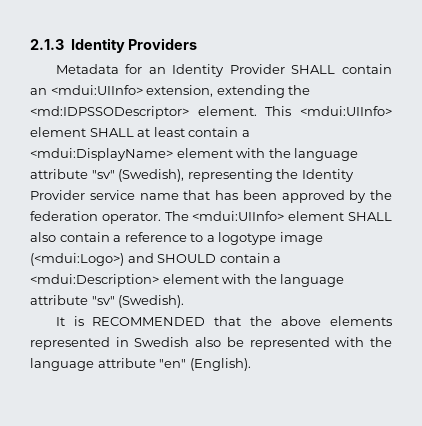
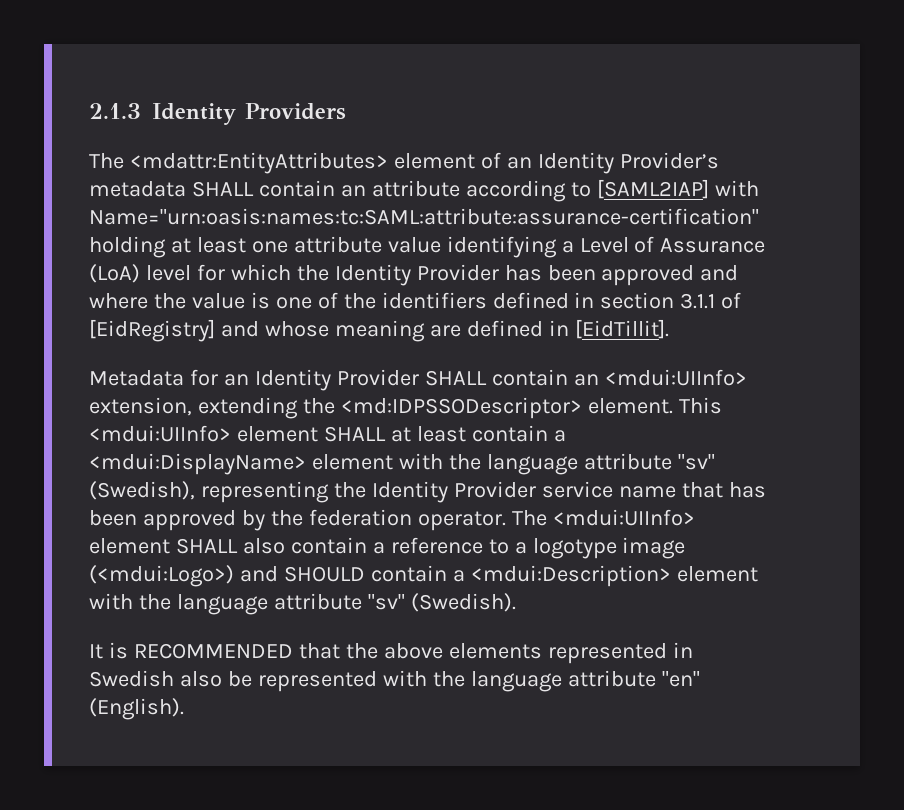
+ The <mdattr:EntityAttributes> element of an Identity Provider’s metadata SHALL contain an attribute according to [SAML2IAP] with Name="urn:oasis:names:tc:SAML:attribute:assurance-certification" holding at least one attribute value identifying a Level of Assurance (LoA) level for which the Identity Provider has been approved and where the value is one of the identifiers defined in section 3.1.1 of [EidRegistry] and whose meaning are defined in [EidTillit].

